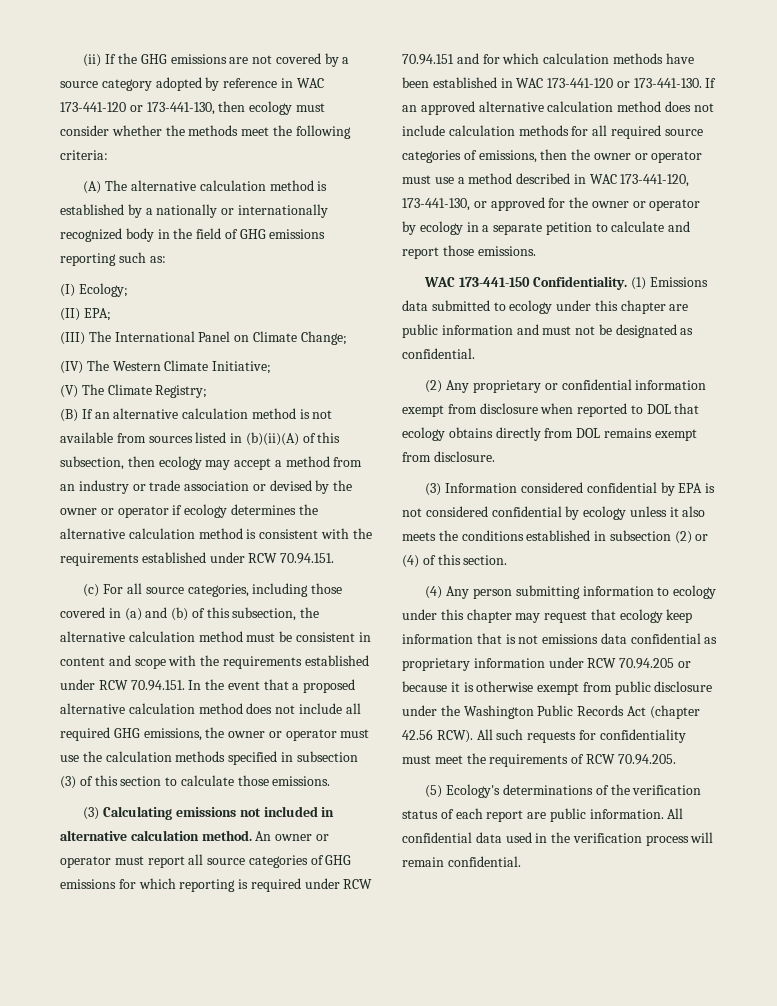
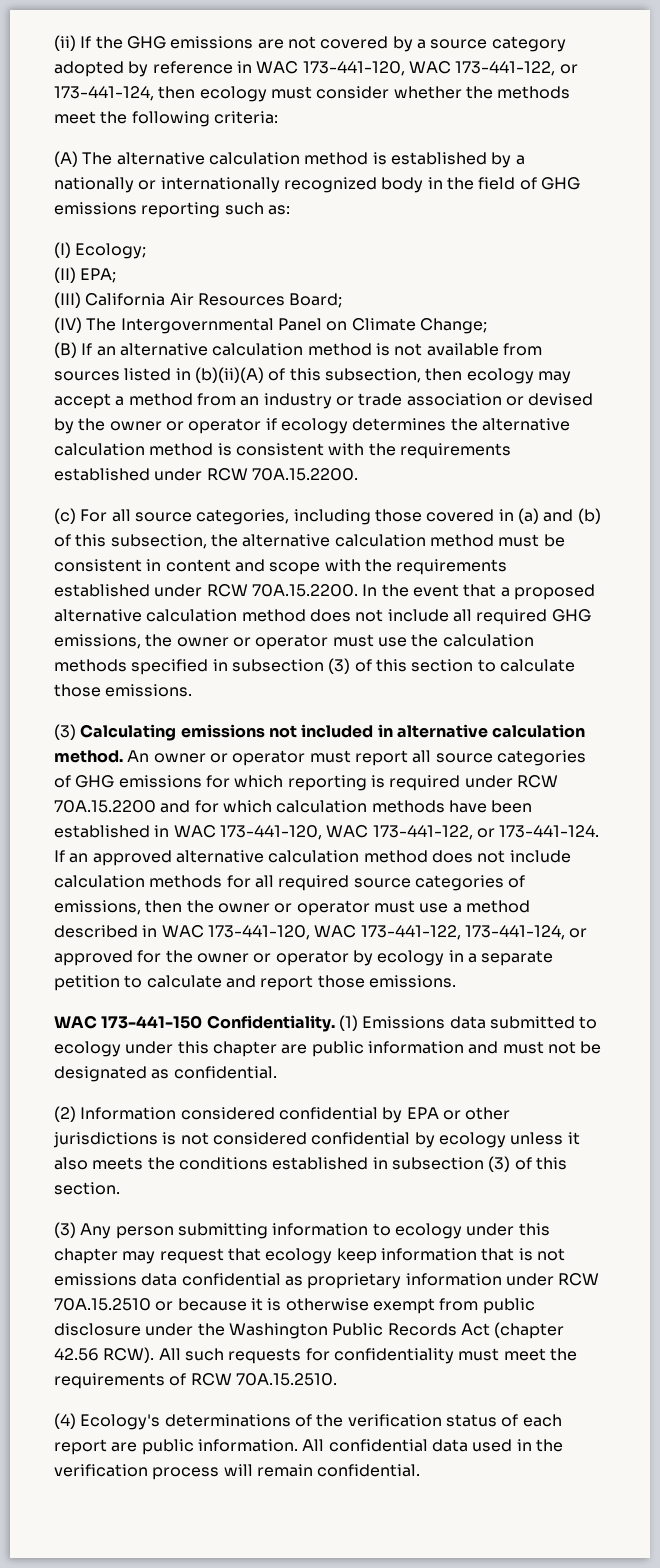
- (ii) If the GHG emissions are not covered by a source category adopted by reference in WAC 173-441-120 or 173-441-130, then ecology must consider whether the methods meet the following criteria:
+ (ii) If the GHG emissions are not covered by a source category adopted by reference in WAC 173-441-120, WAC 173-441-122, or 173-441-124, then ecology must consider whether the methods meet the following criteria:
- (III) The International Panel on Climate Change;
- (IV) The Western Climate Initiative;
- (V) The Climate Registry;
+ (III) California Air Resources Board;
+ (IV) The Intergovernmental Panel on Climate Change;
- (B) If an alternative calculation method is not available from sources listed in (b)(ii)(A) of this subsection, then ecology may accept a method from an industry or trade association or devised by the owner or operator if ecology determines the alternative calculation method is consistent with the requirements established under RCW 70.94.151.
+ (B) If an alternative calculation method is not available from sources listed in (b)(ii)(A) of this subsection, then ecology may accept a method from an industry or trade association or devised by the owner or operator if ecology determines the alternative calculation method is consistent with the requirements established under RCW 70A.15.2200.
- (c) For all source categories, including those covered in (a) and (b) of this subsection, the alternative calculation method must be consistent in content and scope with the requirements established under RCW 70.94.151. In the event that a proposed alternative calculation method does not include all required GHG emissions, the owner or operator must use the calculation methods specified in subsection (3) of this section to calculate those emissions.
+ (c) For all source categories, including those covered in (a) and (b) of this subsection, the alternative calculation method must be consistent in content and scope with the requirements established under RCW 70A.15.2200. In the event that a proposed alternative calculation method does not include all required GHG emissions, the owner or operator must use the calculation methods specified in subsection (3) of this section to calculate those emissions.
- An owner or operator must report all source categories of GHG emissions for which reporting is required under RCW 70.94.151 and for which calculation methods have been established in WAC 173-441-120 or 173-441-130.
+ An owner or operator must report all source categories of GHG emissions for which reporting is required under RCW 70A.15.2200 and for which calculation methods have been established in WAC 173-441-120, WAC 173-441-122, or 173-441-124.
- If an approved alternative calculation method does not include calculation methods for all required source categories of emissions, then the owner or operator must use a method described in WAC 173-441-120, 173-441-130, or approved for the owner or operator by ecology in a separate petition to calculate and report those emissions.
+ If an approved alternative calculation method does not include calculation methods for all required source categories of emissions, then the owner or operator must use a method described in WAC 173-441-120, WAC 173-441-122, 173-441-124, or approved for the owner or operator by ecology in a separate petition to calculate and report those emissions.
- (2) Any proprietary or confidential information exempt from disclosure when reported to DOL that ecology obtains directly from DOL remains exempt from disclosure.
- (3) Information considered confidential by EPA is not considered confidential by ecology unless it also meets the conditions established in subsection (2) or (4) of this section.
+ (2) Information considered confidential by EPA or other jurisdictions is not considered confidential by ecology unless it also meets the conditions established in subsection (3) of this section.
- (4) Any person submitting information to ecology under this chapter may request that ecology keep information that is not emissions data confidential as proprietary information under RCW 70.94.205 or because it is otherwise exempt from public disclosure under the Washington Public Records Act (chapter 42.56 RCW).
+ (3) Any person submitting information to ecology under this chapter may request that ecology keep information that is not emissions data confidential as proprietary information under RCW 70A.15.2510 or because it is otherwise exempt from public disclosure under the Washington Public Records Act (chapter 42.56 RCW).
- All such requests for confidentiality must meet the requirements of RCW 70.94.205.
- (5) Ecology's determinations of the verification status of each report are public information.
+ All such requests for confidentiality must meet the requirements of RCW 70A.15.2510.
+ (4) Ecology's determinations of the verification status of each report are public information.

